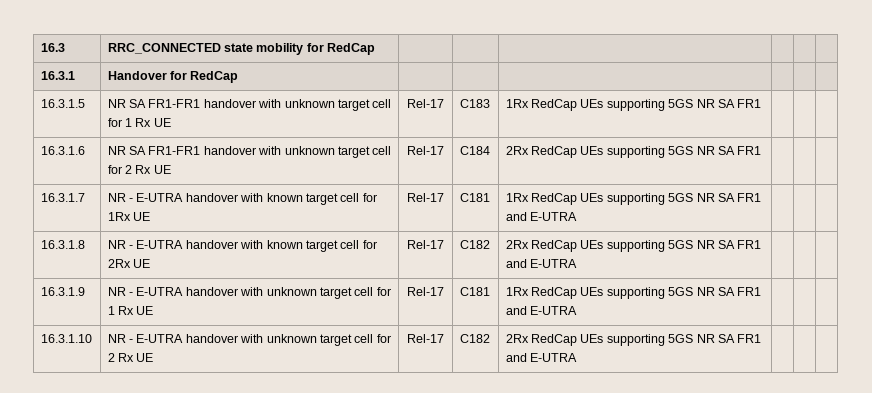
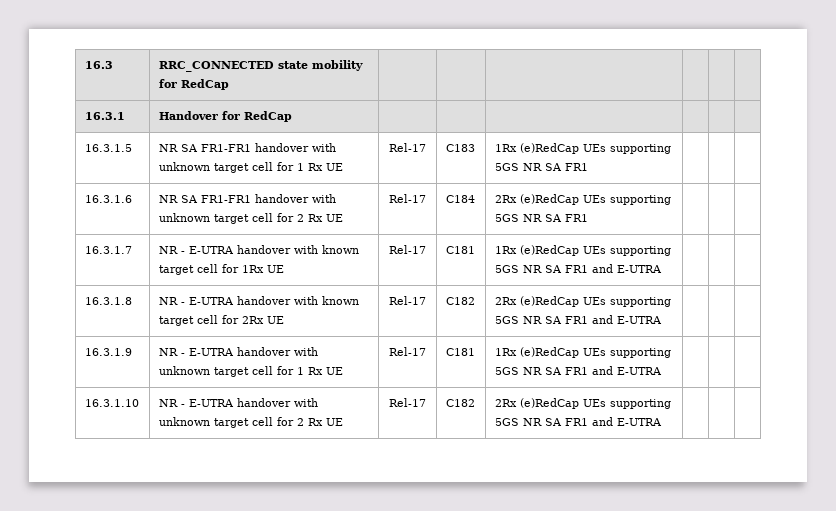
- 16.3.1.5 | NR SA FR1-FR1 handover with unknown target cell for 1 Rx UE | Rel-17 | C183 | 1Rx RedCap UEs supporting 5GS NR SA FR1 | | |
+ 16.3.1.5 | NR SA FR1-FR1 handover with unknown target cell for 1 Rx UE | Rel-17 | C183 | 1Rx (e)RedCap UEs supporting 5GS NR SA FR1 | | |
- 16.3.1.6 | NR SA FR1-FR1 handover with unknown target cell for 2 Rx UE | Rel-17 | C184 | 2Rx RedCap UEs supporting 5GS NR SA FR1 | | |
+ 16.3.1.6 | NR SA FR1-FR1 handover with unknown target cell for 2 Rx UE | Rel-17 | C184 | 2Rx (e)RedCap UEs supporting 5GS NR SA FR1 | | |
- 16.3.1.7 | NR - E-UTRA handover with known target cell for 1Rx UE | Rel-17 | C181 | 1Rx RedCap UEs supporting 5GS NR SA FR1 and E-UTRA | | |
+ 16.3.1.7 | NR - E-UTRA handover with known target cell for 1Rx UE | Rel-17 | C181 | 1Rx (e)RedCap UEs supporting 5GS NR SA FR1 and E-UTRA | | |
- 16.3.1.8 | NR - E-UTRA handover with known target cell for 2Rx UE | Rel-17 | C182 | 2Rx RedCap UEs supporting 5GS NR SA FR1 and E-UTRA | | |
+ 16.3.1.8 | NR - E-UTRA handover with known target cell for 2Rx UE | Rel-17 | C182 | 2Rx (e)RedCap UEs supporting 5GS NR SA FR1 and E-UTRA | | |
- 16.3.1.9 | NR - E-UTRA handover with unknown target cell for 1 Rx UE | Rel-17 | C181 | 1Rx RedCap UEs supporting 5GS NR SA FR1 and E-UTRA | | |
+ 16.3.1.9 | NR - E-UTRA handover with unknown target cell for 1 Rx UE | Rel-17 | C181 | 1Rx (e)RedCap UEs supporting 5GS NR SA FR1 and E-UTRA | | |
- 16.3.1.10 | NR - E-UTRA handover with unknown target cell for 2 Rx UE | Rel-17 | C182 | 2Rx RedCap UEs supporting 5GS NR SA FR1 and E-UTRA | | |
+ 16.3.1.10 | NR - E-UTRA handover with unknown target cell for 2 Rx UE | Rel-17 | C182 | 2Rx (e)RedCap UEs supporting 5GS NR SA FR1 and E-UTRA | | |

